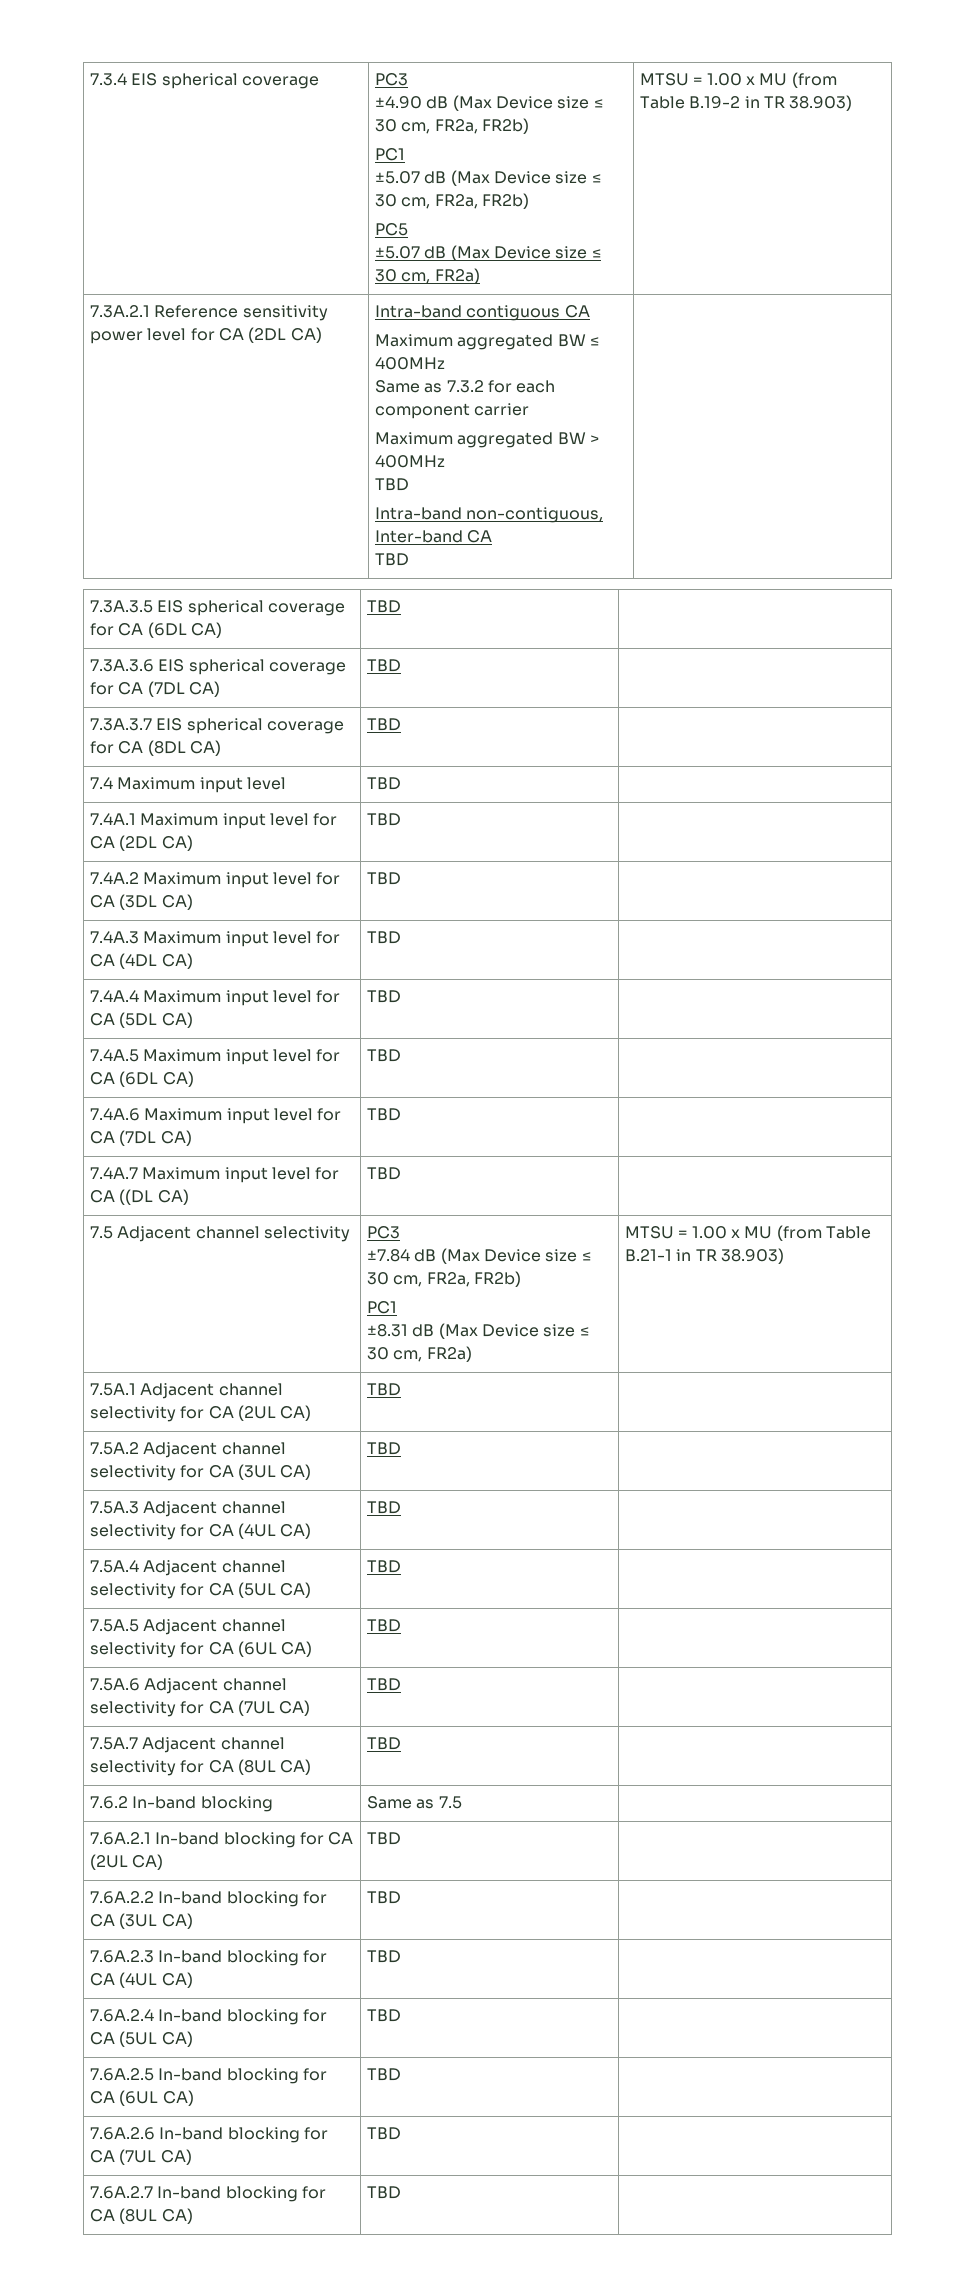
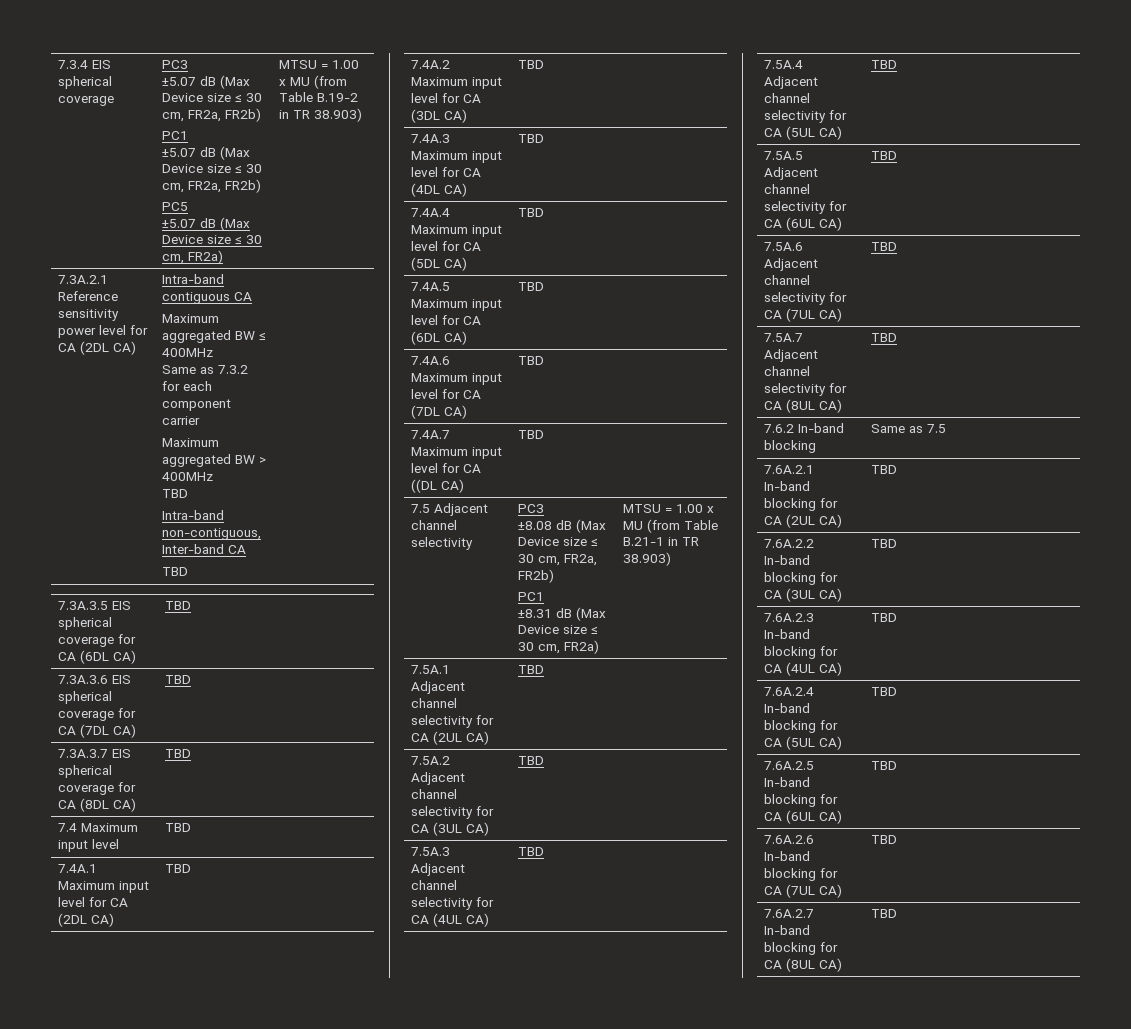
  7.3.4 EIS spherical coverage | PC3
- ±4.90 dB (Max Device size ≤ 30 cm, FR2a, FR2b)
+ ±5.07 dB (Max Device size ≤ 30 cm, FR2a, FR2b)
  7.5 Adjacent channel selectivity | PC3
- ±7.84 dB (Max Device size ≤ 30 cm, FR2a, FR2b)
+ ±8.08 dB (Max Device size ≤ 30 cm, FR2a, FR2b)

